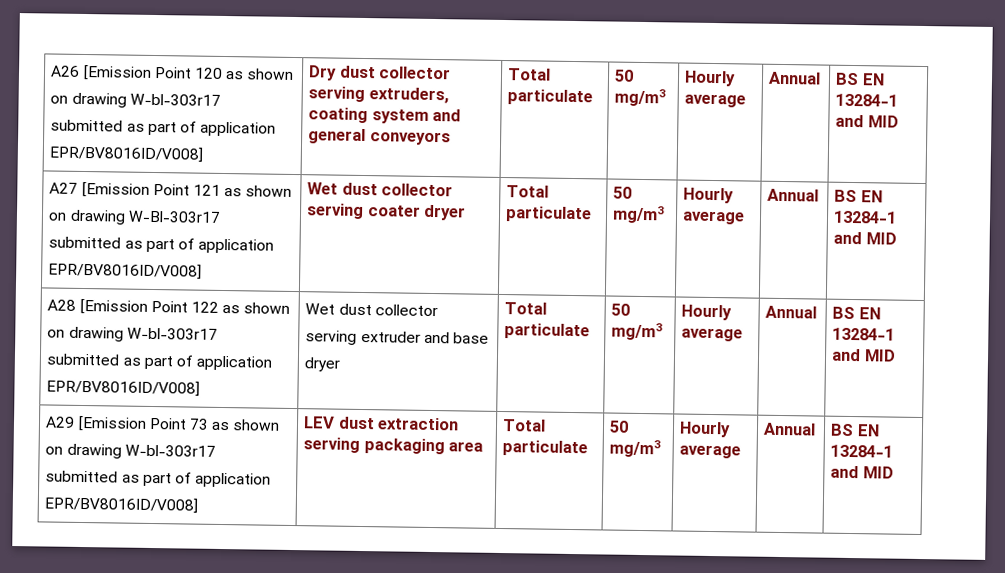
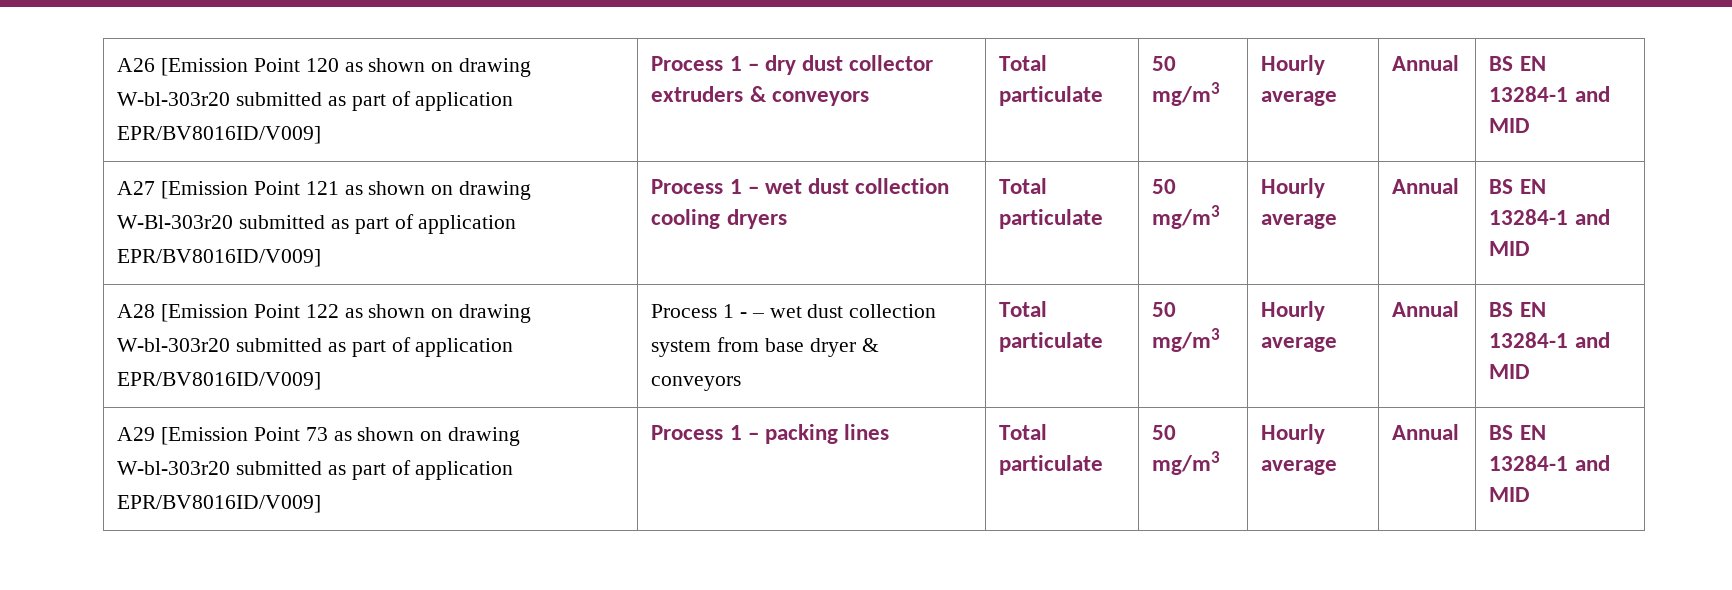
- A26 [Emission Point 120 as shown on drawing W-bl-303r17 submitted as part of application EPR/BV8016ID/V008] | Dry dust collector serving extruders, coating system and general conveyors | Total particulate | 50 mg/m3 | Hourly average | Annual | BS EN 13284-1 and MID
+ A26 [Emission Point 120 as shown on drawing W-bl-303r20 submitted as part of application EPR/BV8016ID/V009] | Process 1 – dry dust collector extruders & conveyors | Total particulate | 50 mg/m3 | Hourly average | Annual | BS EN 13284-1 and MID
- A27 [Emission Point 121 as shown on drawing W-Bl-303r17 submitted as part of application EPR/BV8016ID/V008] | Wet dust collector serving coater dryer | Total particulate | 50 mg/m3 | Hourly average | Annual | BS EN 13284-1 and MID
+ A27 [Emission Point 121 as shown on drawing W-Bl-303r20 submitted as part of application EPR/BV8016ID/V009] | Process 1 – wet dust collection cooling dryers | Total particulate | 50 mg/m3 | Hourly average | Annual | BS EN 13284-1 and MID
- A28 [Emission Point 122 as shown on drawing W-bl-303r17 submitted as part of application EPR/BV8016ID/V008] | Wet dust collector serving extruder and base dryer | Total particulate | 50 mg/m3 | Hourly average | Annual | BS EN 13284-1 and MID
+ A28 [Emission Point 122 as shown on drawing W-bl-303r20 submitted as part of application EPR/BV8016ID/V009] | Process 1 - – wet dust collection system from base dryer & conveyors | Total particulate | 50 mg/m3 | Hourly average | Annual | BS EN 13284-1 and MID
- A29 [Emission Point 73 as shown on drawing W-bl-303r17 submitted as part of application EPR/BV8016ID/V008] | LEV dust extraction serving packaging area | Total particulate | 50 mg/m3 | Hourly average | Annual | BS EN 13284-1 and MID
+ A29 [Emission Point 73 as shown on drawing W-bl-303r20 submitted as part of application EPR/BV8016ID/V009] | Process 1 – packing lines | Total particulate | 50 mg/m3 | Hourly average | Annual | BS EN 13284-1 and MID

